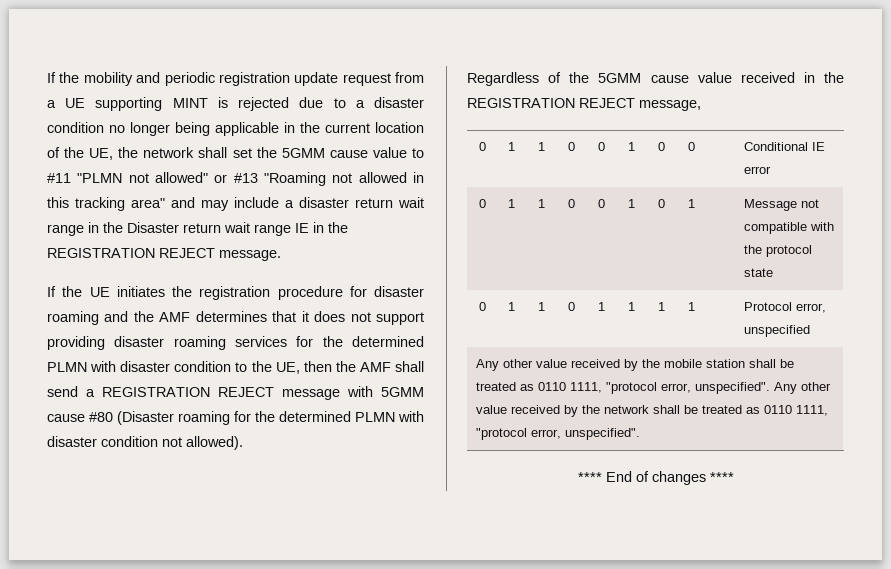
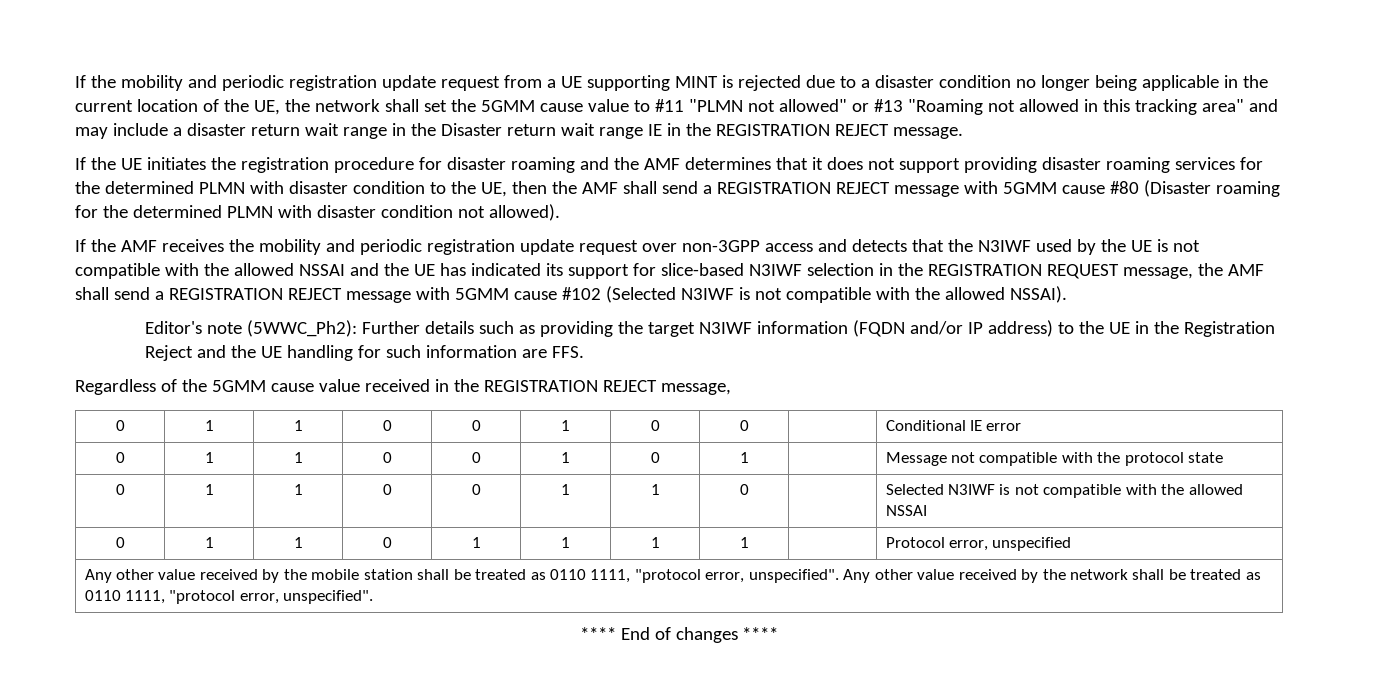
+ If the AMF receives the mobility and periodic registration update request over non-3GPP access and detects that the N3IWF used by the UE is not compatible with the allowed NSSAI and the UE has indicated its support for slice-based N3IWF selection in the REGISTRATION REQUEST message, the AMF shall send a REGISTRATION REJECT message with 5GMM cause #102 (Selected N3IWF is not compatible with the allowed NSSAI).
+ Editor's note (5WWC_Ph2): Further details such as providing the target N3IWF information (FQDN and/or IP address) to the UE in the Registration Reject and the UE handling for such information are FFS.
+ 0 | 1 | 1 | 0 | 0 | 1 | 1 | 0 | | Selected N3IWF is not compatible with the allowed NSSAI

